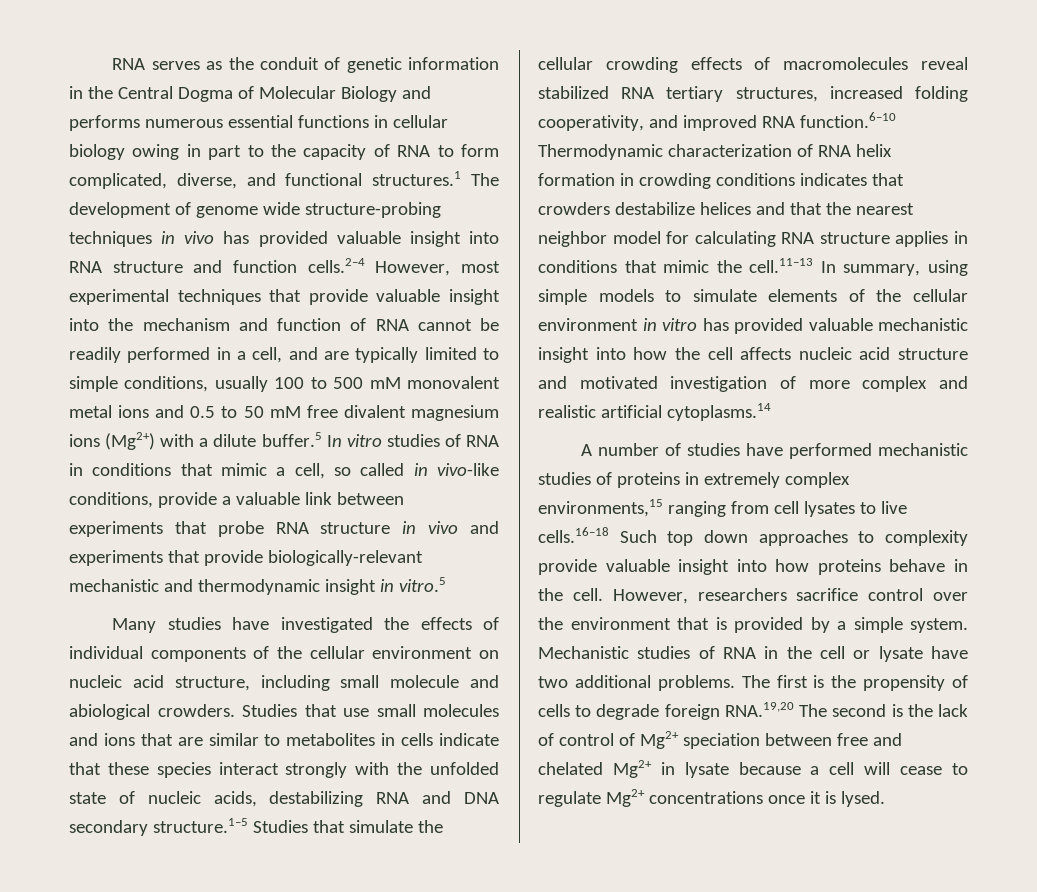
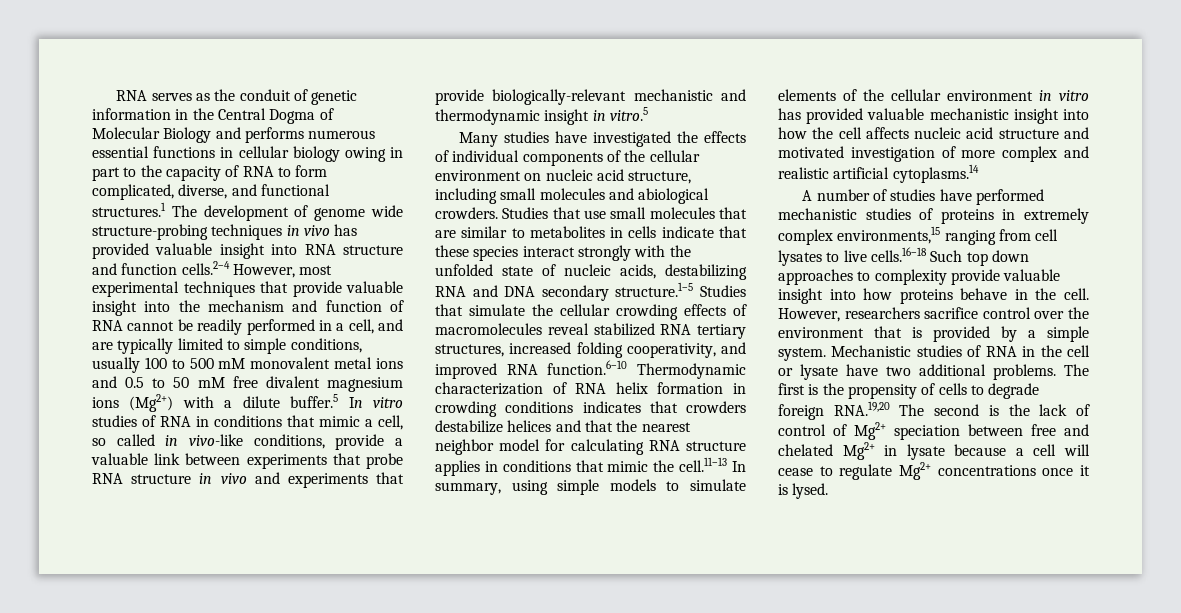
- Many studies have investigated the effects of individual components of the cellular environment on nucleic acid structure, including small molecule and abiological crowders.
+ Many studies have investigated the effects of individual components of the cellular environment on nucleic acid structure, including small molecules and abiological crowders.
- Studies that use small molecules and ions that are similar to metabolites in cells indicate that these species interact strongly with the unfolded state of nucleic acids, destabilizing RNA and DNA secondary structure.1–5 Studies that simulate the cellular crowding effects of macromolecules reveal stabilized RNA tertiary structures, increased folding cooperativity, and improved RNA function.6–10 Thermodynamic characterization of RNA helix formation in crowding conditions indicates that crowders destabilize helices and that the nearest neighbor model for calculating RNA structure applies in conditions that mimic the cell.11–13 In summary, using simple models to simulate elements of the cellular environment in vitro has provided valuable mechanistic insight into how the cell affects nucleic acid structure and motivated investigation of more complex and realistic artificial cytoplasms.14
+ Studies that use small molecules that are similar to metabolites in cells indicate that these species interact strongly with the unfolded state of nucleic acids, destabilizing RNA and DNA secondary structure.1–5 Studies that simulate the cellular crowding effects of macromolecules reveal stabilized RNA tertiary structures, increased folding cooperativity, and improved RNA function.6–10 Thermodynamic characterization of RNA helix formation in crowding conditions indicates that crowders destabilize helices and that the nearest neighbor model for calculating RNA structure applies in conditions that mimic the cell.11–13 In summary, using simple models to simulate elements of the cellular environment in vitro has provided valuable mechanistic insight into how the cell affects nucleic acid structure and motivated investigation of more complex and realistic artificial cytoplasms.14

